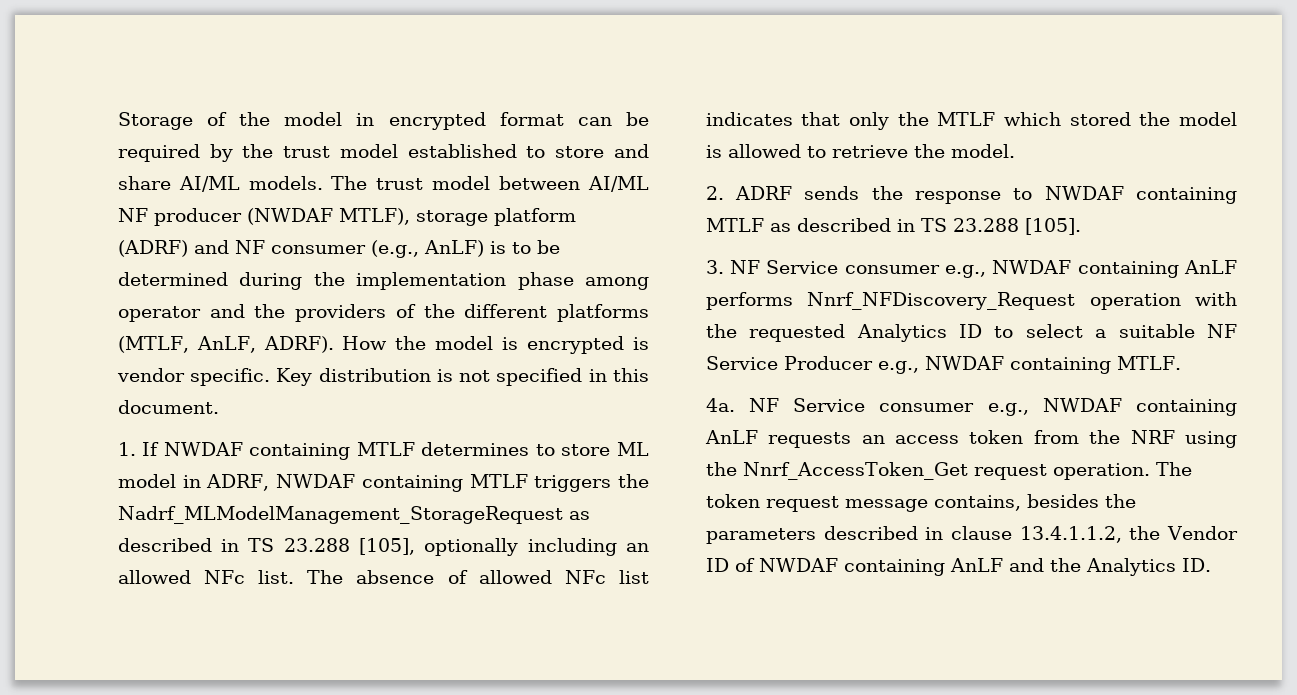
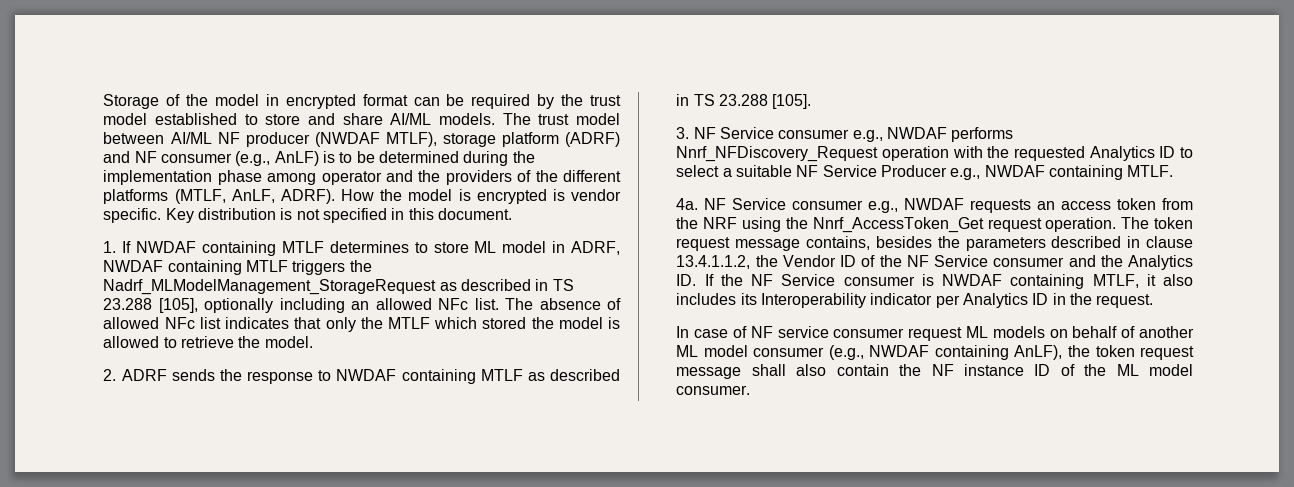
- 3. NF Service consumer e.g., NWDAF containing AnLF performs Nnrf_NFDiscovery_Request operation with the requested Analytics ID to select a suitable NF Service Producer e.g., NWDAF containing MTLF.
+ 3. NF Service consumer e.g., NWDAF performs Nnrf_NFDiscovery_Request operation with the requested Analytics ID to select a suitable NF Service Producer e.g., NWDAF containing MTLF.
- NF Service consumer e.g., NWDAF containing AnLF requests an access token from the NRF using the Nnrf_AccessToken_Get request operation.
+ NF Service consumer e.g., NWDAF requests an access token from the NRF using the Nnrf_AccessToken_Get request operation.
- The token request message contains, besides the parameters described in clause 13.4.1.1.2, the Vendor ID of NWDAF containing AnLF and the Analytics ID.
+ The token request message contains, besides the parameters described in clause 13.4.1.1.2, the Vendor ID of the NF Service consumer and the Analytics ID. If the NF Service consumer is NWDAF containing MTLF, it also includes its Interoperability indicator per Analytics ID in the request.
+ In case of NF service consumer request ML models on behalf of another ML model consumer (e.g., NWDAF containing AnLF), the token request message shall also contain the NF instance ID of the ML model consumer.

